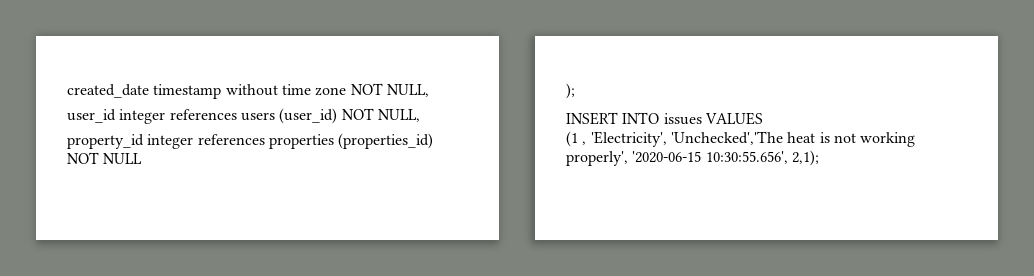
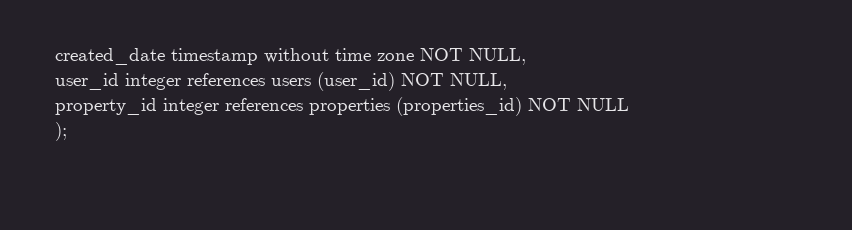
- INSERT INTO issues VALUES
- (1 , 'Electricity', 'Unchecked','The heat is not working properly', '2020-06-15 10:30:55.656', 2,1);

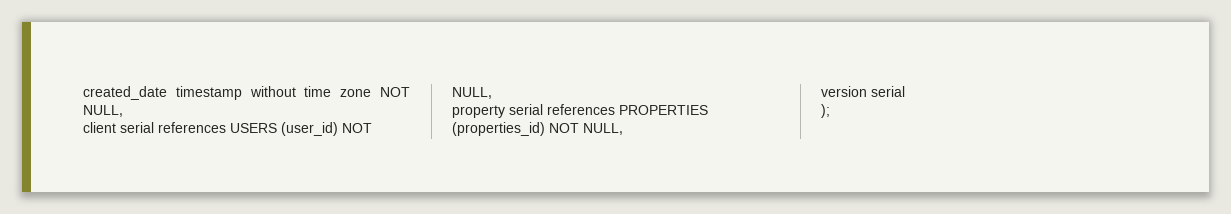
- user_id integer references users (user_id) NOT NULL,
+ client serial references USERS (user_id) NOT NULL,
- property_id integer references properties (properties_id) NOT NULL
+ property serial references PROPERTIES (properties_id) NOT NULL,
+ version serial

